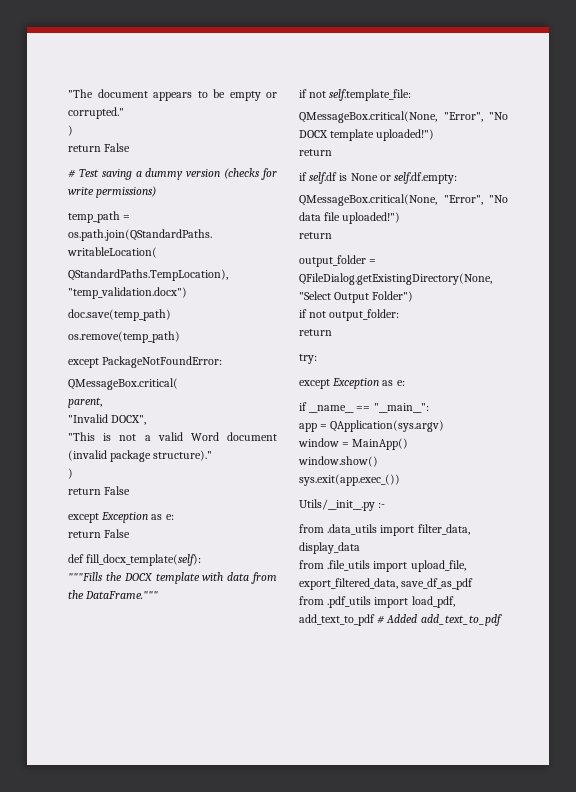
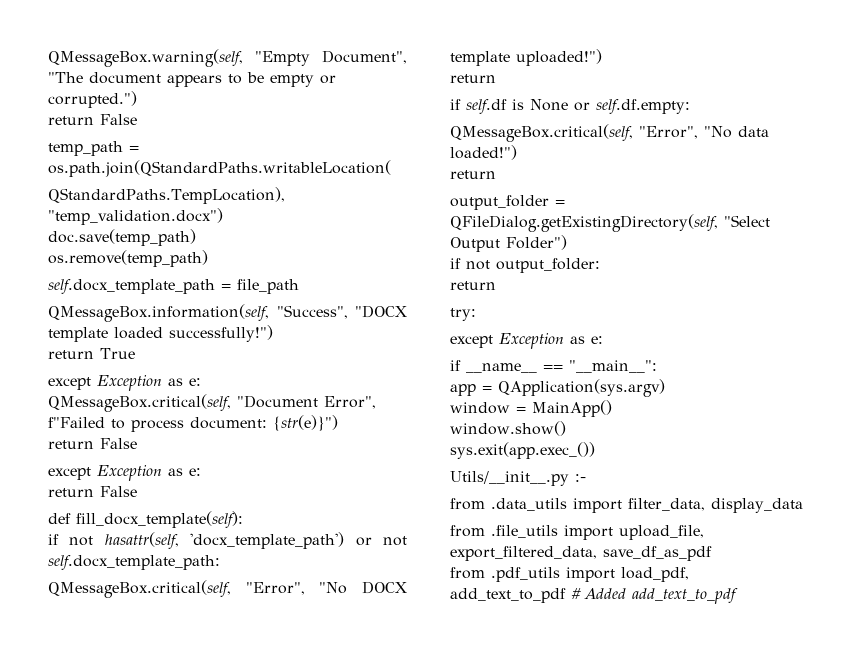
- "The document appears to be empty or corrupted."
- )
+ QMessageBox.warning(self, "Empty Document", "The document appears to be empty or corrupted.")
  return False
- # Test saving a dummy version (checks for write permissions)
- except PackageNotFoundError:
- QMessageBox.critical(
- parent,
- "Invalid DOCX",
- "This is not a valid Word document (invalid package structure)."
- )
+ self.docx_template_path = file_path
+ QMessageBox.information(self, "Success", "DOCX template loaded successfully!")
+ return True
+ except Exception as e:
+ QMessageBox.critical(self, "Document Error", f"Failed to process document: {str(e)}")
- """Fills the DOCX template with data from the DataFrame."""
- if not self.template_file:
- QMessageBox.critical(None, "Error", "No DOCX template uploaded!")
+ if not hasattr(self, 'docx_template_path') or not self.docx_template_path:
+ QMessageBox.critical(self, "Error", "No DOCX template uploaded!")
- QMessageBox.critical(None, "Error", "No data file uploaded!")
+ QMessageBox.critical(self, "Error", "No data loaded!")
- output_folder = QFileDialog.getExistingDirectory(None, "Select Output Folder")
+ output_folder = QFileDialog.getExistingDirectory(self, "Select Output Folder")

